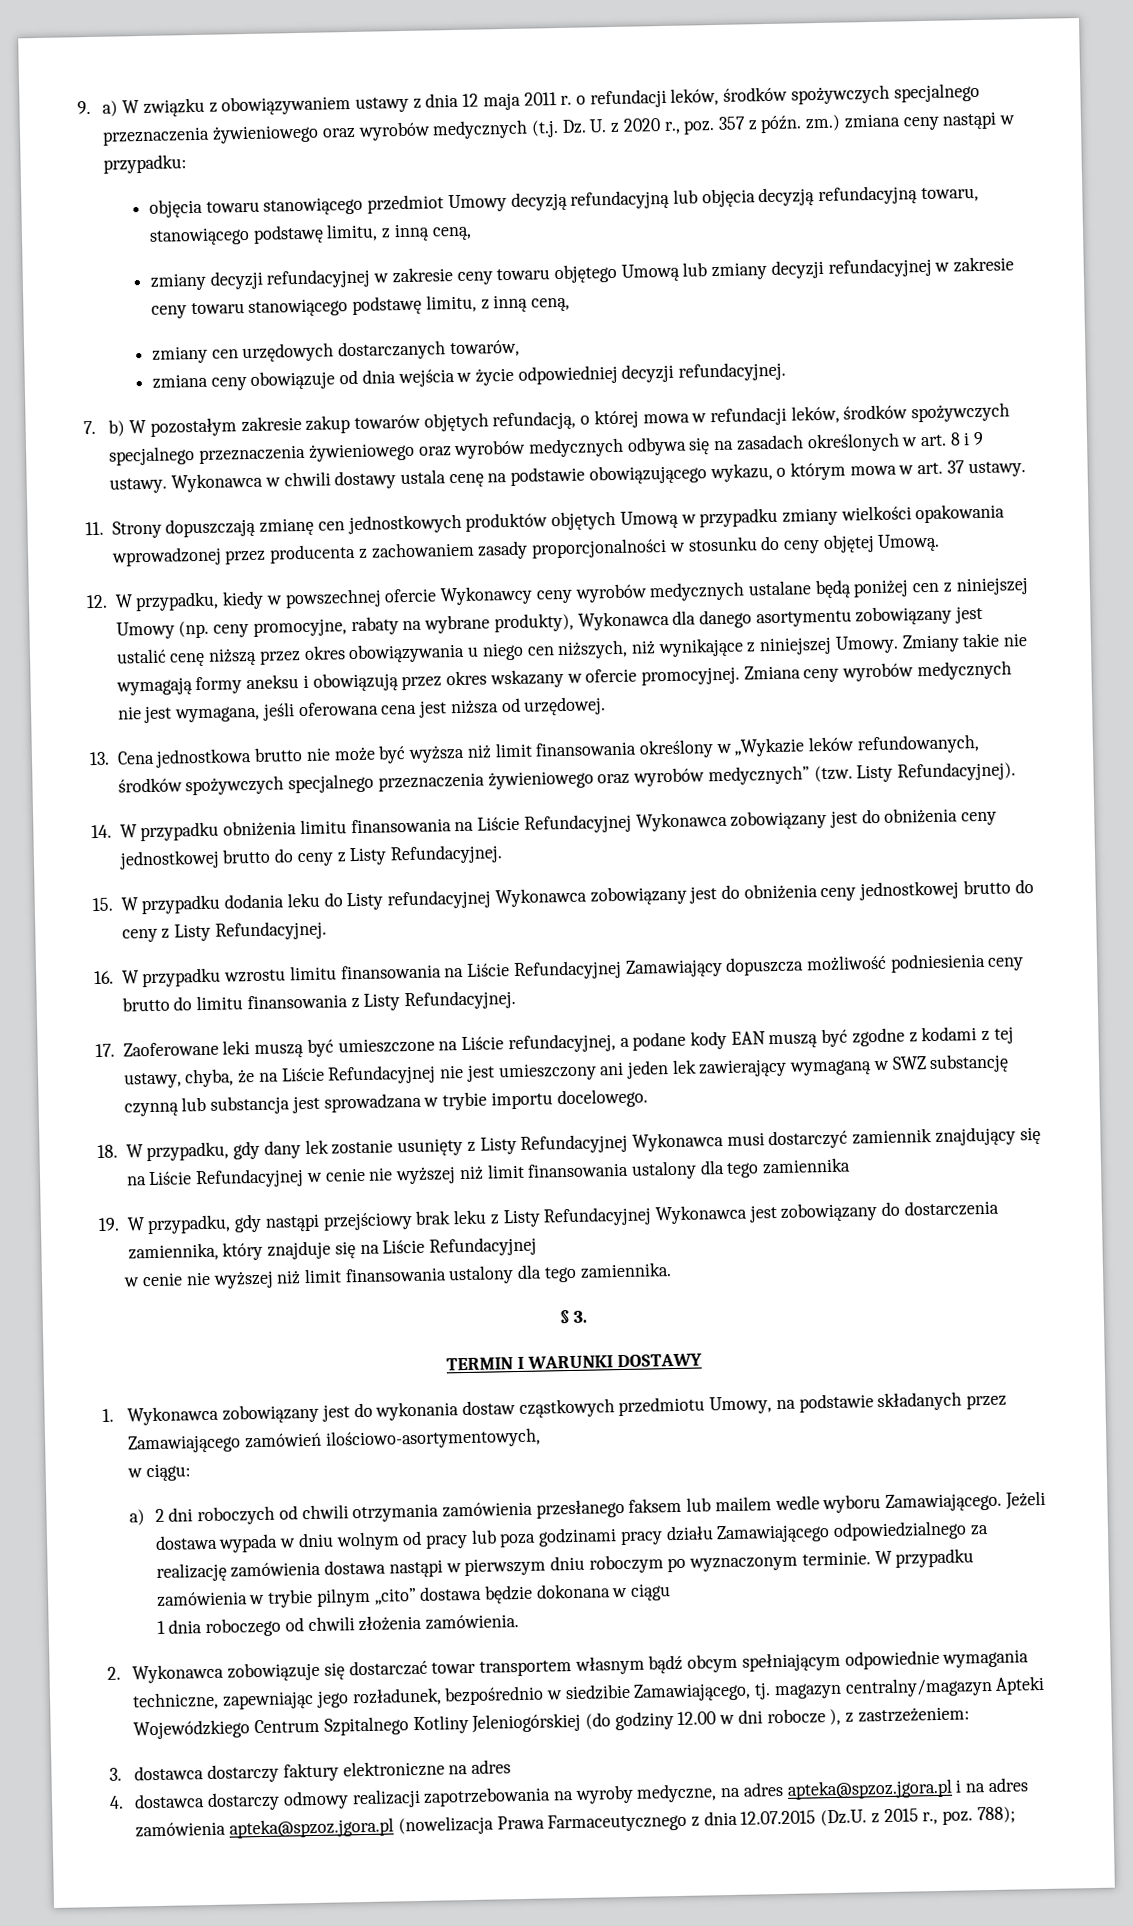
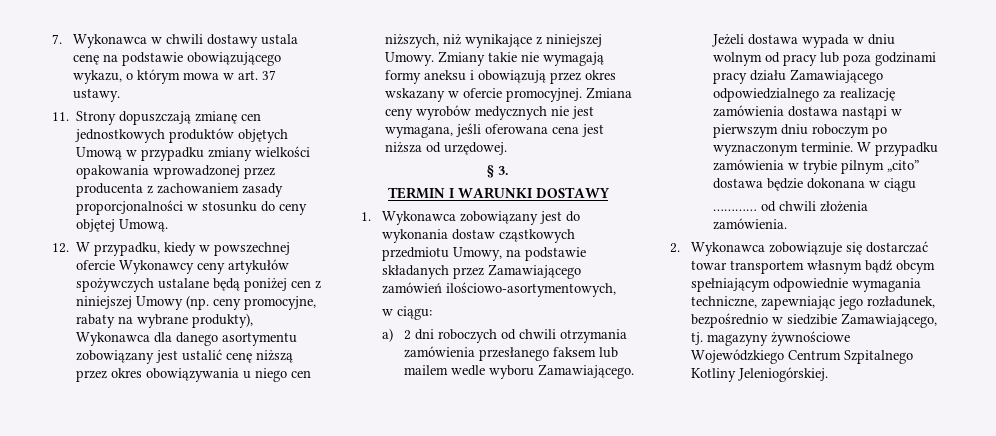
- 9. a) W związku z obowiązywaniem ustawy z dnia 12 maja 2011 r. o refundacji leków, środków spożywczych specjalnego przeznaczenia żywieniowego oraz wyrobów medycznych (t.j. Dz. U. z 2020 r., poz. 357 z późn. zm.) zmiana ceny nastąpi w przypadku:
- objęcia towaru stanowiącego przedmiot Umowy decyzją refundacyjną lub objęcia decyzją refundacyjną towaru, stanowiącego podstawę limitu, z inną ceną,
- zmiany decyzji refundacyjnej w zakresie ceny towaru objętego Umową lub zmiany decyzji refundacyjnej w zakresie ceny towaru stanowiącego podstawę limitu, z inną ceną,
- zmiany cen urzędowych dostarczanych towarów,
- zmiana ceny obowiązuje od dnia wejścia w życie odpowiedniej decyzji refundacyjnej.
- 7. b) W pozostałym zakresie zakup towarów objętych refundacją, o której mowa w refundacji leków, środków spożywczych specjalnego przeznaczenia żywieniowego oraz wyrobów medycznych odbywa się na zasadach określonych w art. 8 i 9 ustawy. Wykonawca w chwili dostawy ustala cenę na podstawie obowiązującego wykazu, o którym mowa w art. 37 ustawy.
+ 7. Wykonawca w chwili dostawy ustala cenę na podstawie obowiązującego wykazu, o którym mowa w art. 37 ustawy.
- 12. W przypadku, kiedy w powszechnej ofercie Wykonawcy ceny wyrobów medycznych ustalane będą poniżej cen z niniejszej Umowy (np. ceny promocyjne, rabaty na wybrane produkty), Wykonawca dla danego asortymentu zobowiązany jest ustalić cenę niższą przez okres obowiązywania u niego cen niższych, niż wynikające z niniejszej Umowy.
+ 12. W przypadku, kiedy w powszechnej ofercie Wykonawcy ceny artykułów spożywczych ustalane będą poniżej cen z niniejszej Umowy (np. ceny promocyjne, rabaty na wybrane produkty), Wykonawca dla danego asortymentu zobowiązany jest ustalić cenę niższą przez okres obowiązywania u niego cen niższych, niż wynikające z niniejszej Umowy.
- 13. Cena jednostkowa brutto nie może być wyższa niż limit finansowania określony w „Wykazie leków refundowanych, środków spożywczych specjalnego przeznaczenia żywieniowego oraz wyrobów medycznych” (tzw. Listy Refundacyjnej).
- 14. W przypadku obniżenia limitu finansowania na Liście Refundacyjnej Wykonawca zobowiązany jest do obniżenia ceny jednostkowej brutto do ceny z Listy Refundacyjnej.
- 15. W przypadku dodania leku do Listy refundacyjnej Wykonawca zobowiązany jest do obniżenia ceny jednostkowej brutto do ceny z Listy Refundacyjnej.
- 16. W przypadku wzrostu limitu finansowania na Liście Refundacyjnej Zamawiający dopuszcza możliwość podniesienia ceny brutto do limitu finansowania z Listy Refundacyjnej.
- 17. Zaoferowane leki muszą być umieszczone na Liście refundacyjnej, a podane kody EAN muszą być zgodne z kodami z tej ustawy, chyba, że na Liście Refundacyjnej nie jest umieszczony ani jeden lek zawierający wymaganą w SWZ substancję czynną lub substancja jest sprowadzana w trybie importu docelowego.
- 18. W przypadku, gdy dany lek zostanie usunięty z Listy Refundacyjnej Wykonawca musi dostarczyć zamiennik znajdujący się na Liście Refundacyjnej w cenie nie wyższej niż limit finansowania ustalony dla tego zamiennika
- 19. W przypadku, gdy nastąpi przejściowy brak leku z Listy Refundacyjnej Wykonawca jest zobowiązany do dostarczenia zamiennika, który znajduje się na Liście Refundacyjnej
- w cenie nie wyższej niż limit finansowania ustalony dla tego zamiennika.
- 1 dnia roboczego od chwili złożenia zamówienia.
+ ………… od chwili złożenia zamówienia.
- 2. Wykonawca zobowiązuje się dostarczać towar transportem własnym bądź obcym spełniającym odpowiednie wymagania techniczne, zapewniając jego rozładunek, bezpośrednio w siedzibie Zamawiającego, tj. magazyn centralny/magazyn Apteki Wojewódzkiego Centrum Szpitalnego Kotliny Jeleniogórskiej (do godziny 12.00 w dni robocze ), z zastrzeżeniem:
- 3. dostawca dostarczy faktury elektroniczne na adres
- 4. dostawca dostarczy odmowy realizacji zapotrzebowania na wyroby medyczne, na adres apteka@spzoz.jgora.pl i na adres zamówienia apteka@spzoz.jgora.pl (nowelizacja Prawa Farmaceutycznego z dnia 12.07.2015 (Dz.U. z 2015 r., poz. 788);
+ 2. Wykonawca zobowiązuje się dostarczać towar transportem własnym bądź obcym spełniającym odpowiednie wymagania techniczne, zapewniając jego rozładunek, bezpośrednio w siedzibie Zamawiającego, tj. magazyny żywnościowe Wojewódzkiego Centrum Szpitalnego Kotliny Jeleniogórskiej.

